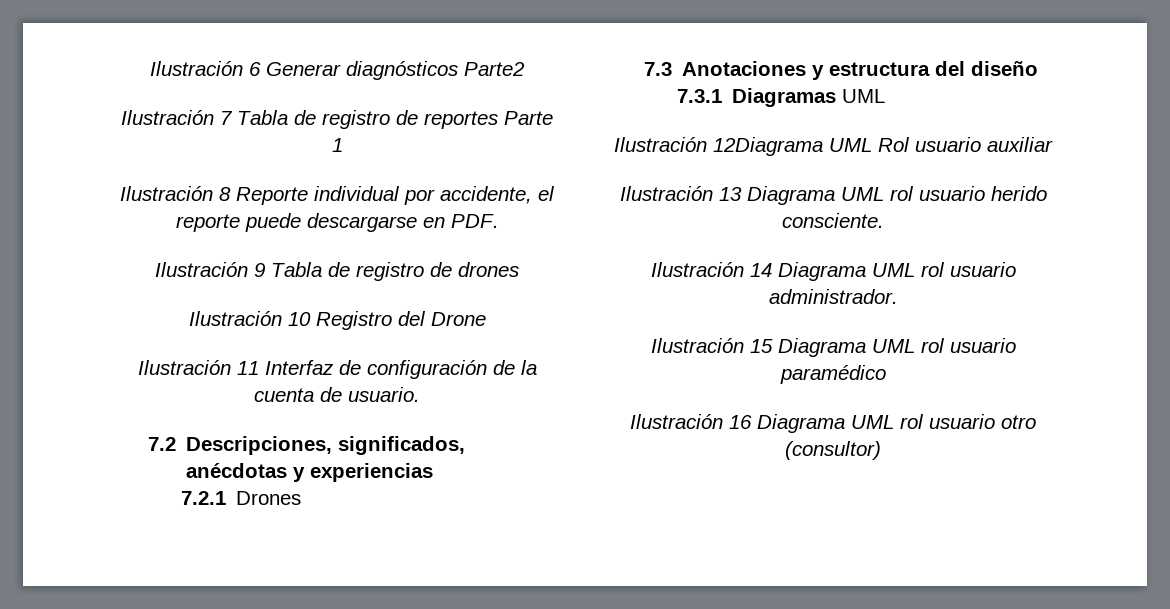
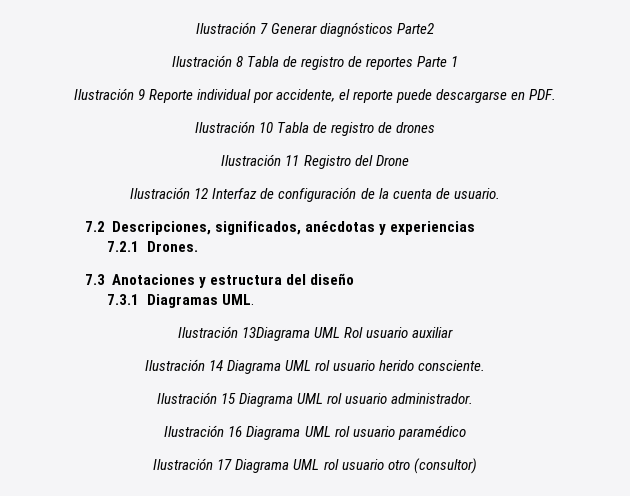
- Ilustración 6 Generar diagnósticos Parte2
+ Ilustración 7 Generar diagnósticos Parte2
- Ilustración 7 Tabla de registro de reportes Parte 1
+ Ilustración 8 Tabla de registro de reportes Parte 1
- Ilustración 8 Reporte individual por accidente, el reporte puede descargarse en PDF.
+ Ilustración 9 Reporte individual por accidente, el reporte puede descargarse en PDF.
- Ilustración 9 Tabla de registro de drones
+ Ilustración 10 Tabla de registro de drones
- Ilustración 10 Registro del Drone
+ Ilustración 11 Registro del Drone
- Ilustración 11 Interfaz de configuración de la cuenta de usuario.
+ Ilustración 12 Interfaz de configuración de la cuenta de usuario.
- 7.2.1 Drones
+ 7.2.1 Drones.
- 7.3.1 Diagramas UML
- Ilustración 12Diagrama UML Rol usuario auxiliar
+ 7.3.1 Diagramas UML.
+ Ilustración 13Diagrama UML Rol usuario auxiliar
- Ilustración 13 Diagrama UML rol usuario herido consciente.
+ Ilustración 14 Diagrama UML rol usuario herido consciente.
- Ilustración 14 Diagrama UML rol usuario administrador.
+ Ilustración 15 Diagrama UML rol usuario administrador.
- Ilustración 15 Diagrama UML rol usuario paramédico
+ Ilustración 16 Diagrama UML rol usuario paramédico
- Ilustración 16 Diagrama UML rol usuario otro (consultor)
+ Ilustración 17 Diagrama UML rol usuario otro (consultor)

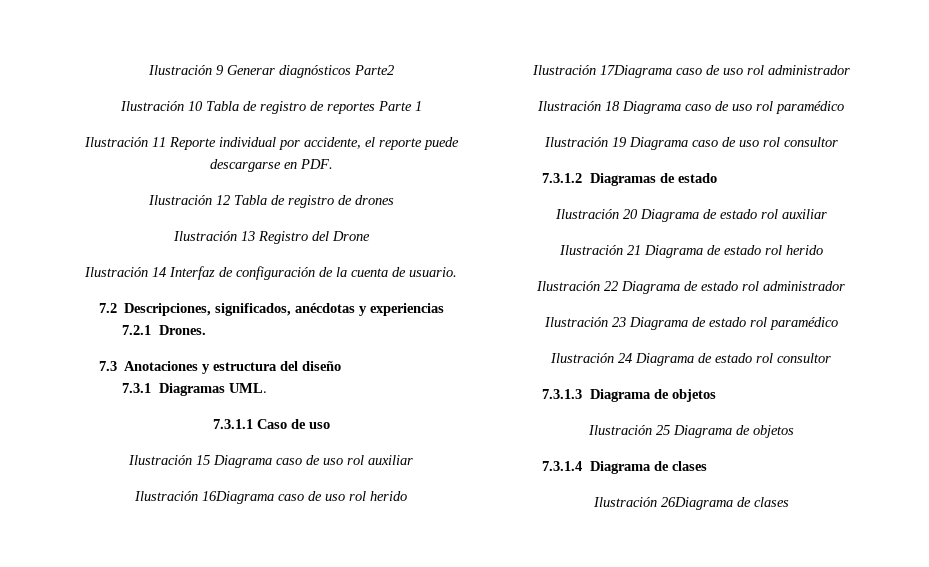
- Ilustración 7 Generar diagnósticos Parte2
+ Ilustración 9 Generar diagnósticos Parte2
- Ilustración 8 Tabla de registro de reportes Parte 1
+ Ilustración 10 Tabla de registro de reportes Parte 1
- Ilustración 9 Reporte individual por accidente, el reporte puede descargarse en PDF.
+ Ilustración 11 Reporte individual por accidente, el reporte puede descargarse en PDF.
- Ilustración 10 Tabla de registro de drones
+ Ilustración 12 Tabla de registro de drones
- Ilustración 11 Registro del Drone
+ Ilustración 13 Registro del Drone
- Ilustración 12 Interfaz de configuración de la cuenta de usuario.
+ Ilustración 14 Interfaz de configuración de la cuenta de usuario.
- Ilustración 13Diagrama UML Rol usuario auxiliar
- Ilustración 14 Diagrama UML rol usuario herido consciente.
- Ilustración 15 Diagrama UML rol usuario administrador.
- Ilustración 16 Diagrama UML rol usuario paramédico
- Ilustración 17 Diagrama UML rol usuario otro (consultor)
+ 7.3.1.1 Caso de uso
+ Ilustración 15 Diagrama caso de uso rol auxiliar
+ Ilustración 16Diagrama caso de uso rol herido
+ Ilustración 17Diagrama caso de uso rol administrador
+ Ilustración 18 Diagrama caso de uso rol paramédico
+ Ilustración 19 Diagrama caso de uso rol consultor
+ 7.3.1.2 Diagramas de estado
+ Ilustración 20 Diagrama de estado rol auxiliar
+ Ilustración 21 Diagrama de estado rol herido
+ Ilustración 22 Diagrama de estado rol administrador
+ Ilustración 23 Diagrama de estado rol paramédico
+ Ilustración 24 Diagrama de estado rol consultor
+ 7.3.1.3 Diagrama de objetos
+ Ilustración 25 Diagrama de objetos
+ 7.3.1.4 Diagrama de clases
+ Ilustración 26Diagrama de clases

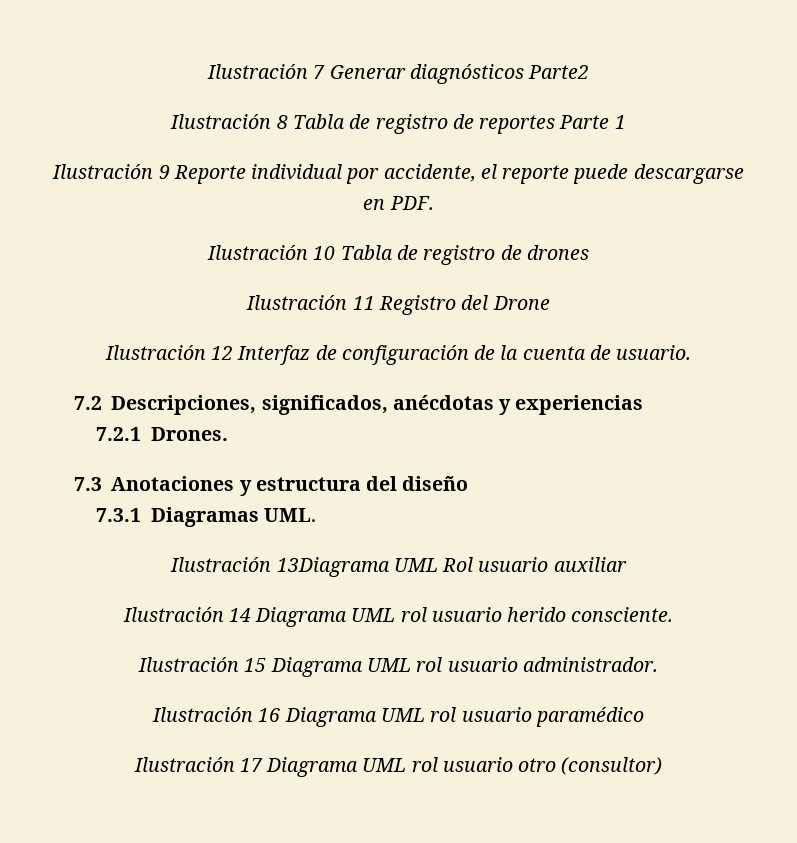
- Ilustración 9 Generar diagnósticos Parte2
+ Ilustración 7 Generar diagnósticos Parte2
- Ilustración 10 Tabla de registro de reportes Parte 1
+ Ilustración 8 Tabla de registro de reportes Parte 1
- Ilustración 11 Reporte individual por accidente, el reporte puede descargarse en PDF.
+ Ilustración 9 Reporte individual por accidente, el reporte puede descargarse en PDF.
- Ilustración 12 Tabla de registro de drones
+ Ilustración 10 Tabla de registro de drones
- Ilustración 13 Registro del Drone
+ Ilustración 11 Registro del Drone
- Ilustración 14 Interfaz de configuración de la cuenta de usuario.
+ Ilustración 12 Interfaz de configuración de la cuenta de usuario.
- 7.3.1.1 Caso de uso
- Ilustración 15 Diagrama caso de uso rol auxiliar
- Ilustración 16Diagrama caso de uso rol herido
- Ilustración 17Diagrama caso de uso rol administrador
- Ilustración 18 Diagrama caso de uso rol paramédico
- Ilustración 19 Diagrama caso de uso rol consultor
- 7.3.1.2 Diagramas de estado
- Ilustración 20 Diagrama de estado rol auxiliar
- Ilustración 21 Diagrama de estado rol herido
- Ilustración 22 Diagrama de estado rol administrador
- Ilustración 23 Diagrama de estado rol paramédico
- Ilustración 24 Diagrama de estado rol consultor
- 7.3.1.3 Diagrama de objetos
- Ilustración 25 Diagrama de objetos
- 7.3.1.4 Diagrama de clases
- Ilustración 26Diagrama de clases
+ Ilustración 13Diagrama UML Rol usuario auxiliar
+ Ilustración 14 Diagrama UML rol usuario herido consciente.
+ Ilustración 15 Diagrama UML rol usuario administrador.
+ Ilustración 16 Diagrama UML rol usuario paramédico
+ Ilustración 17 Diagrama UML rol usuario otro (consultor)

